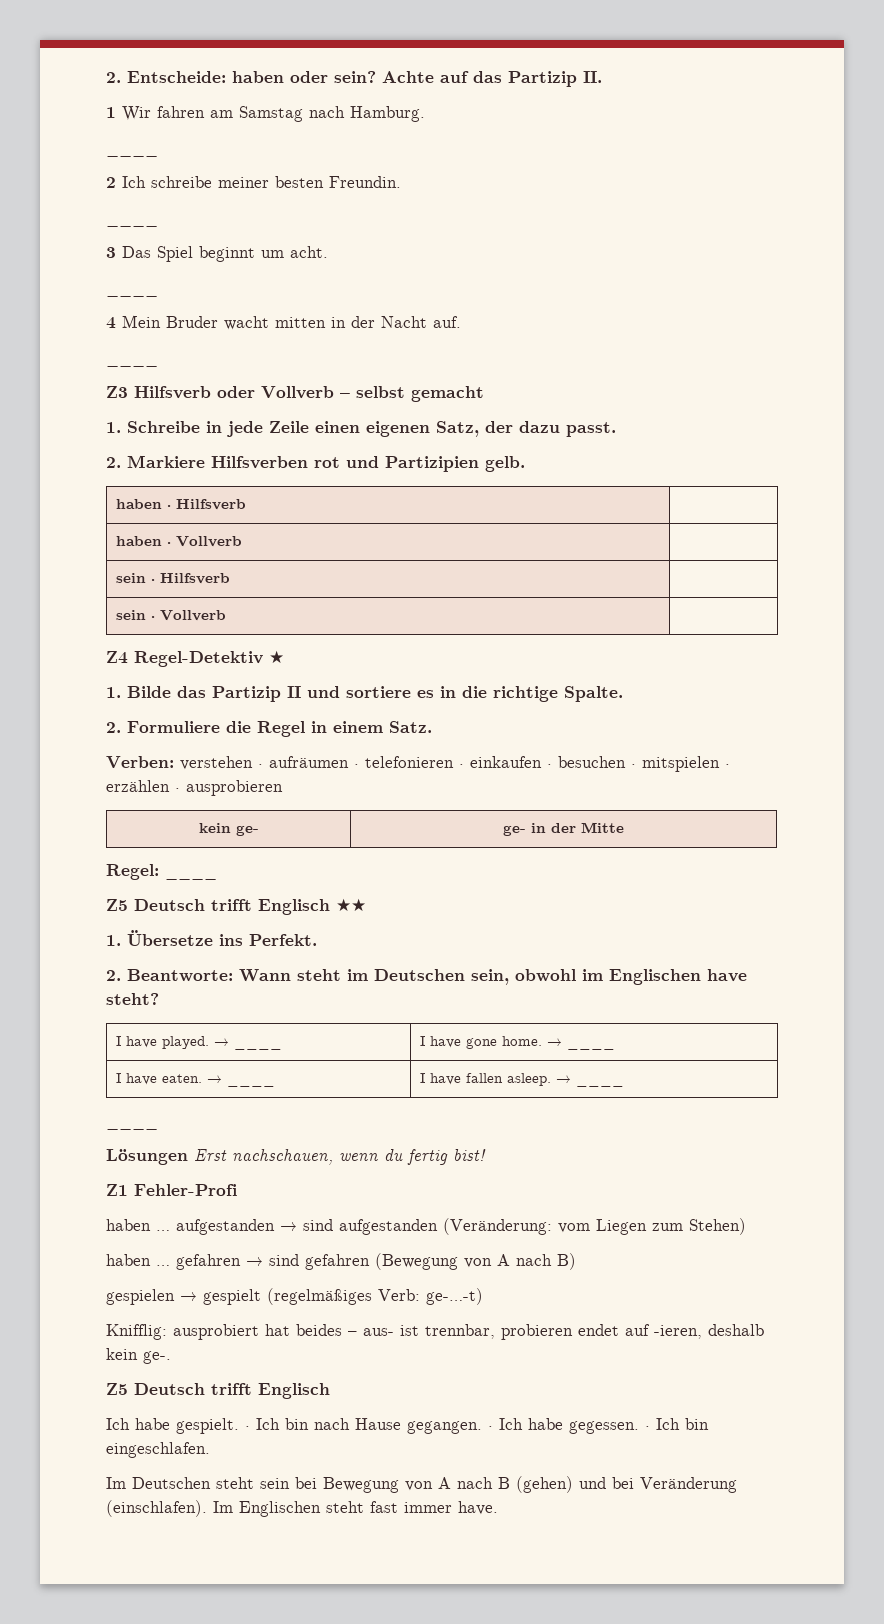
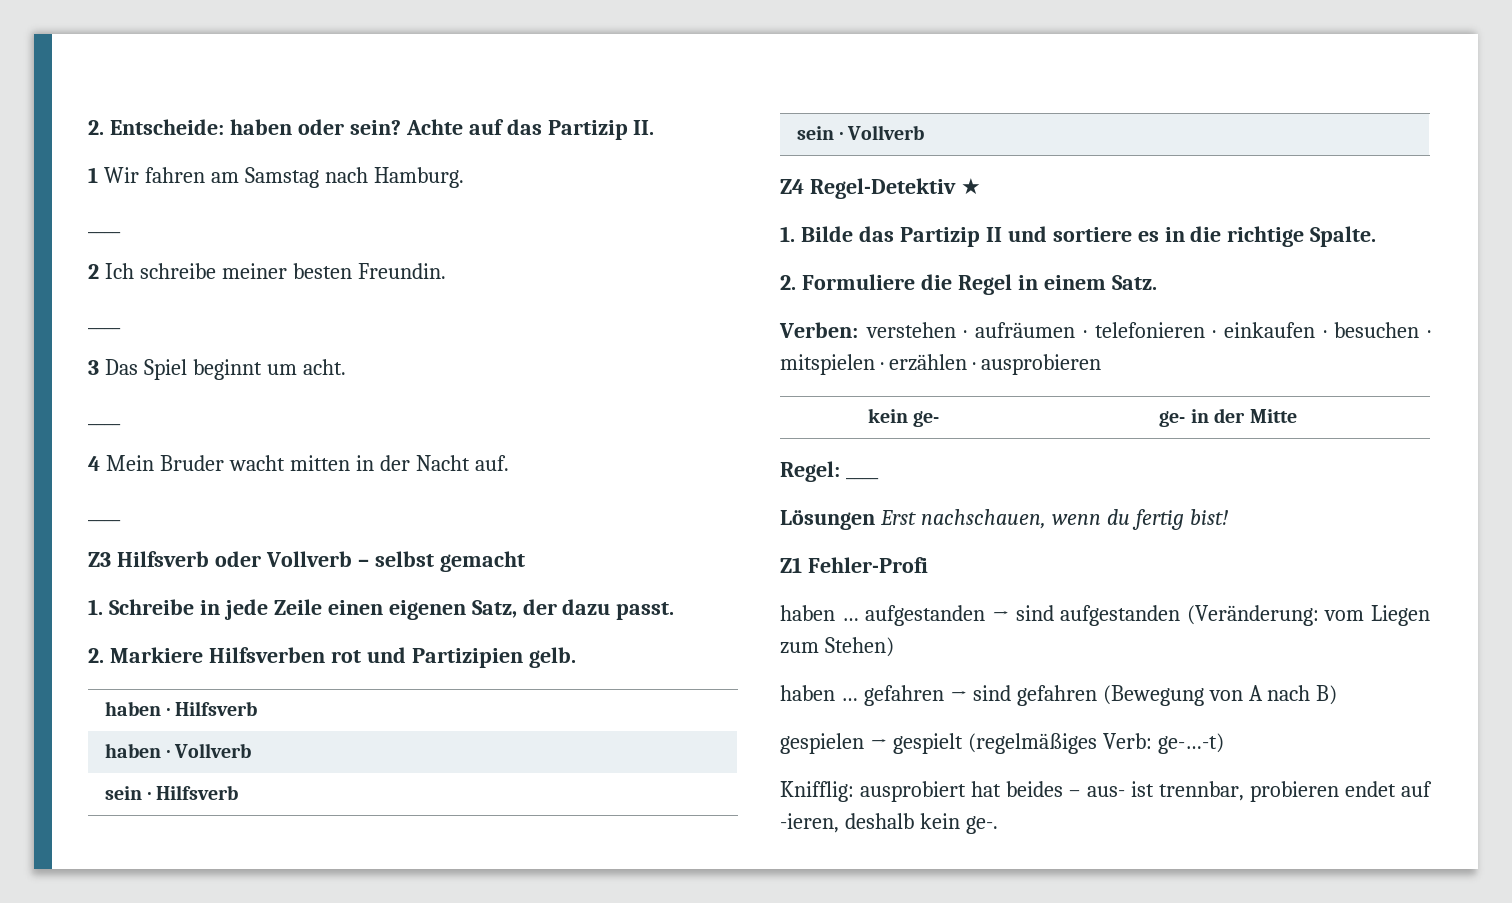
- Z5 Deutsch trifft Englisch ★★
- 1. Übersetze ins Perfekt.
- 2. Beantworte: Wann steht im Deutschen sein, obwohl im Englischen have steht?
- I have played. → ____ | I have gone home. → ____
- I have eaten. → ____ | I have fallen asleep. → ____
- ____
  Knifflig: ausprobiert hat beides – aus- ist trennbar, probieren endet auf -ieren, deshalb kein ge-.
- Z5 Deutsch trifft Englisch
- Ich habe gespielt. · Ich bin nach Hause gegangen. · Ich habe gegessen. · Ich bin eingeschlafen.
- Im Deutschen steht sein bei Bewegung von A nach B (gehen) und bei Veränderung (einschlafen). Im Englischen steht fast immer have.

